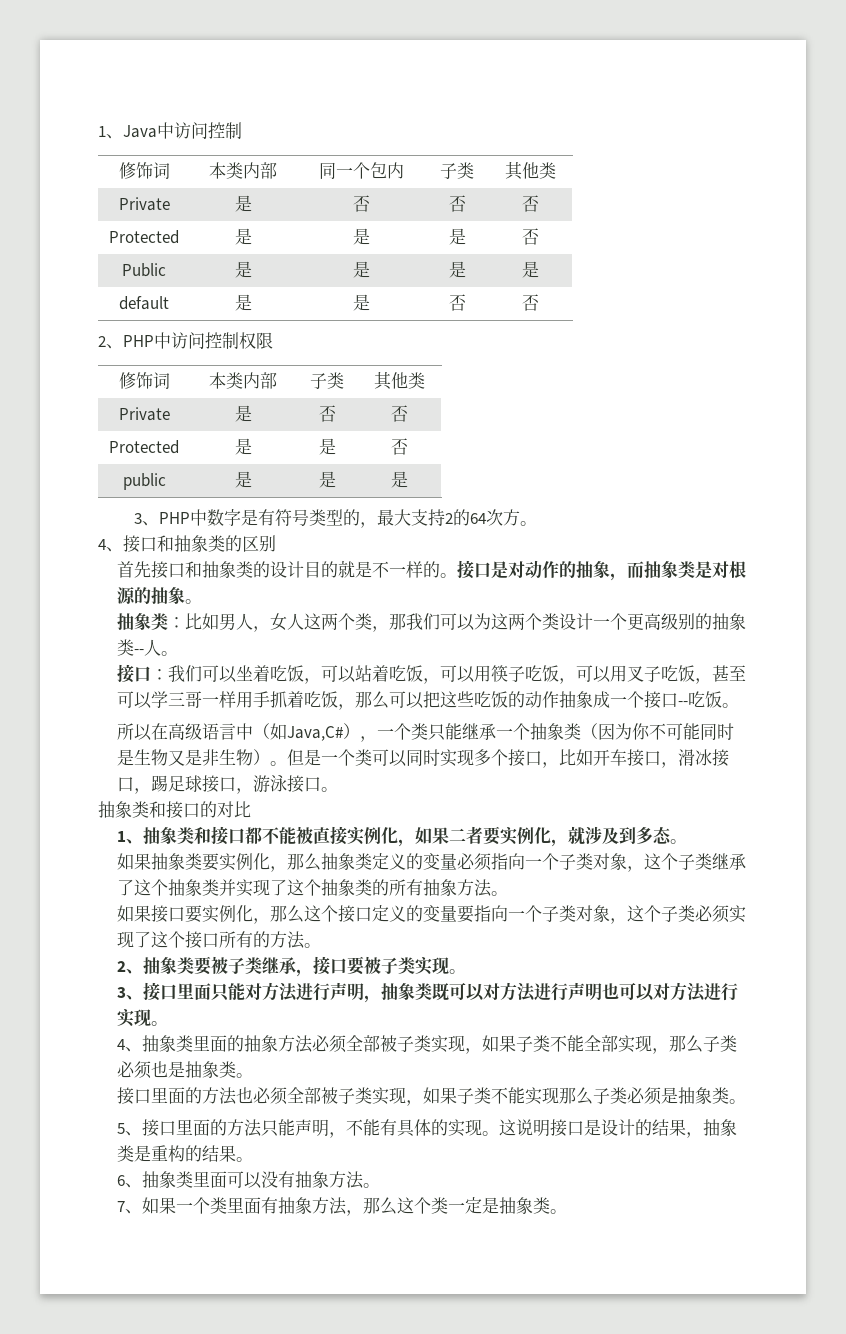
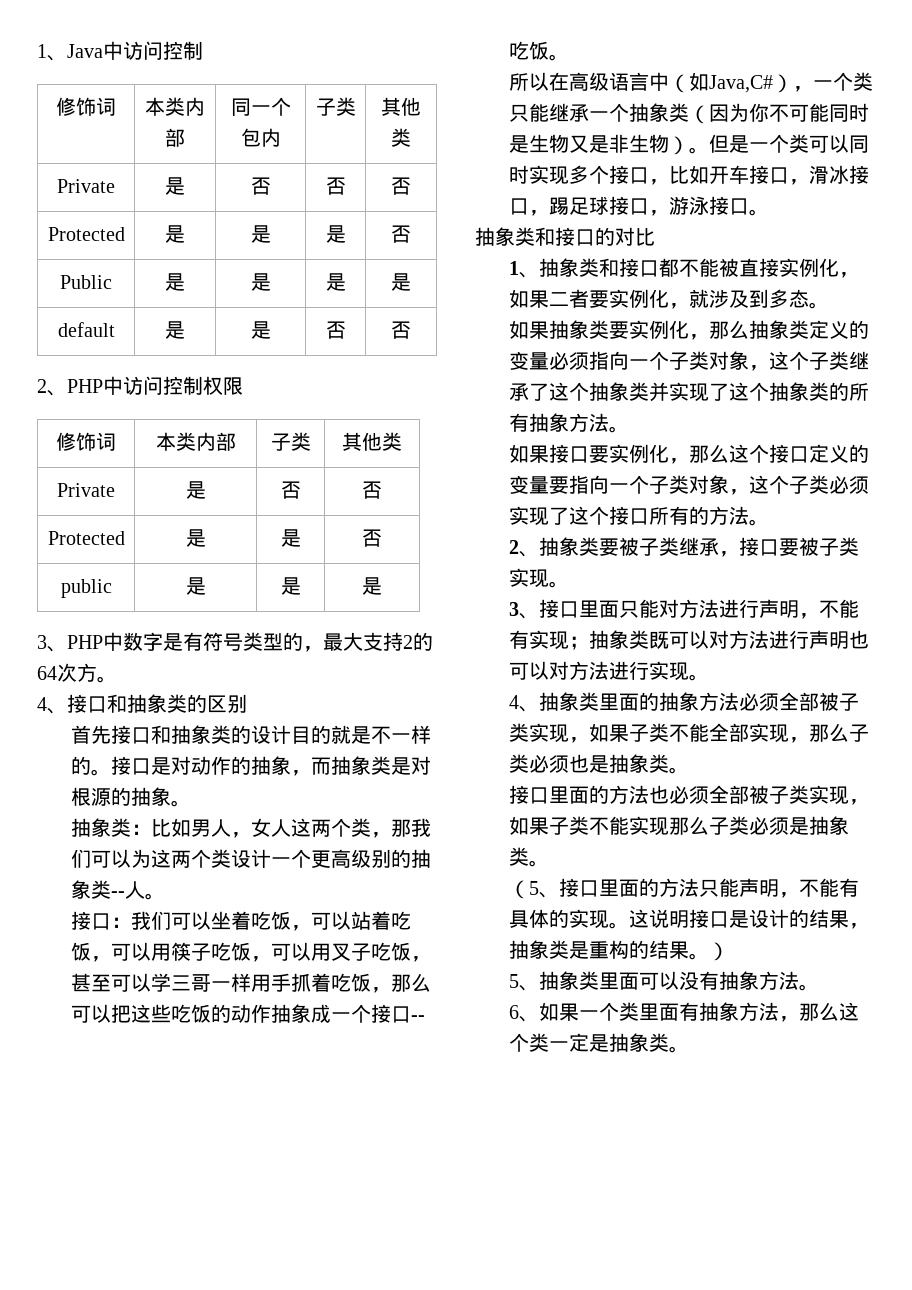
- 3、接口里面只能对方法进行声明，抽象类既可以对方法进行声明也可以对方法进行实现。
+ 3、接口里面只能对方法进行声明，不能有实现；抽象类既可以对方法进行声明也可以对方法进行实现。
- 5、接口里面的方法只能声明，不能有具体的实现。
+ （5、接口里面的方法只能声明，不能有具体的实现。
- 这说明接口是设计的结果，抽象类是重构的结果。
- 6、抽象类里面可以没有抽象方法。
+ 这说明接口是设计的结果，抽象类是重构的结果。）
+ 5、抽象类里面可以没有抽象方法。
- 7、如果一个类里面有抽象方法，那么这个类一定是抽象类。
+ 6、如果一个类里面有抽象方法，那么这个类一定是抽象类。

